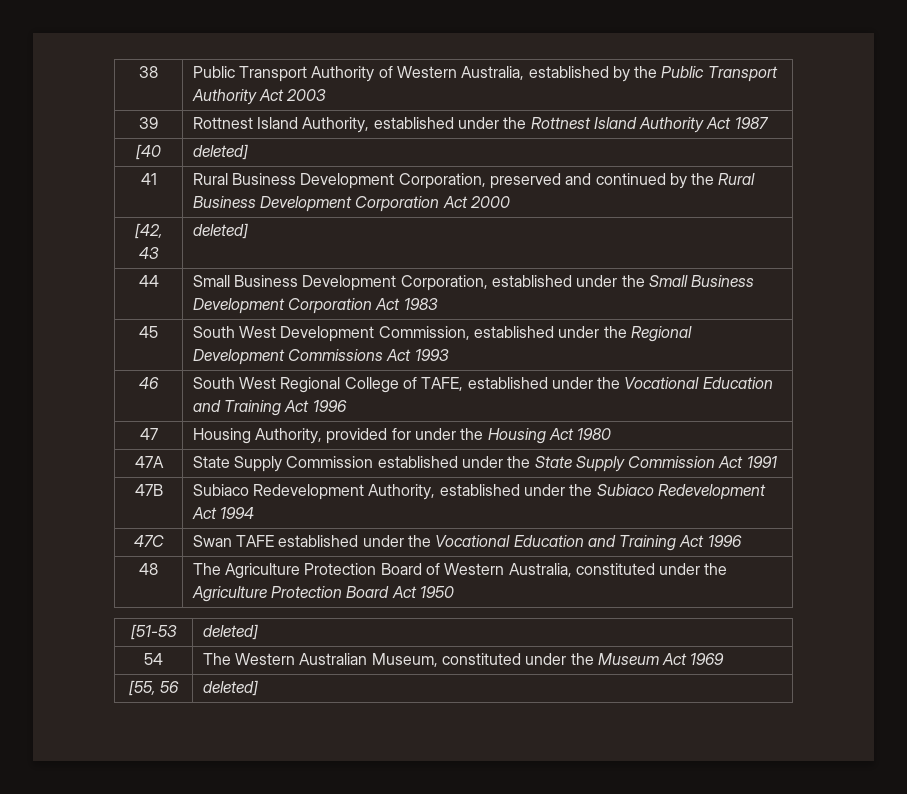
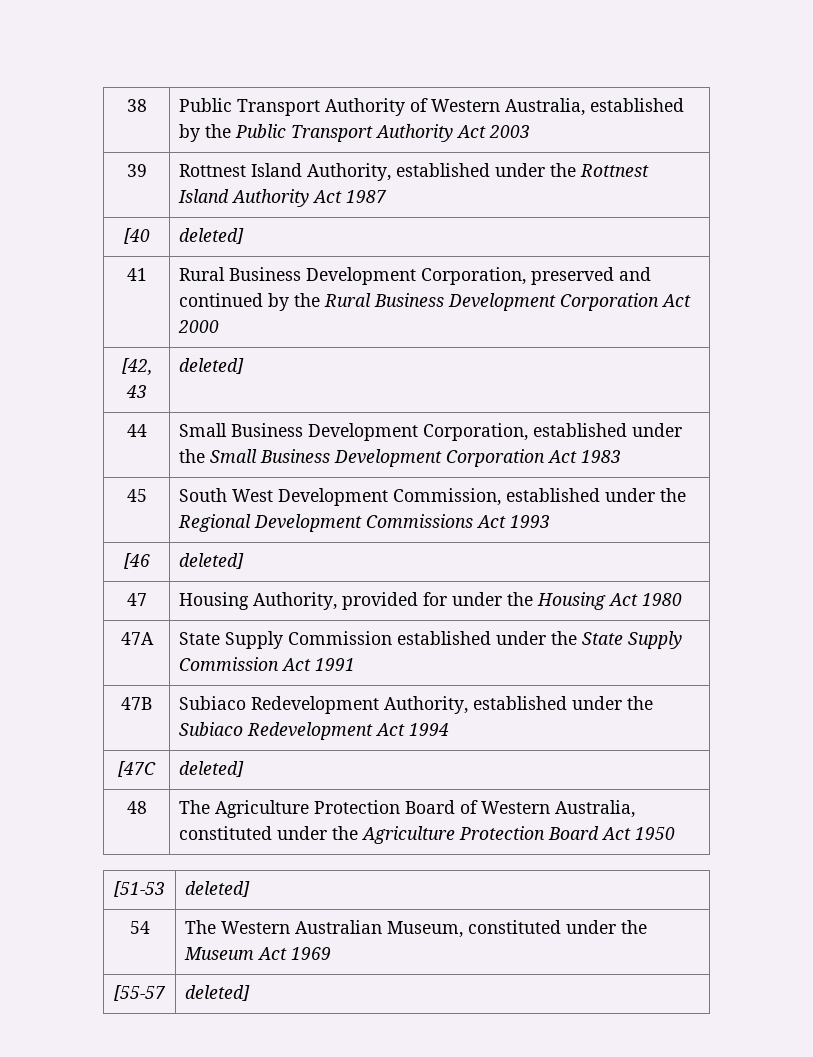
- 46 | South West Regional College of TAFE, established under the Vocational Education and Training Act 1996
+ [46 | deleted]
- 47C | Swan TAFE established under the Vocational Education and Training Act 1996
+ [47C | deleted]
- [55, 56 | deleted]
+ [55-57 | deleted]

